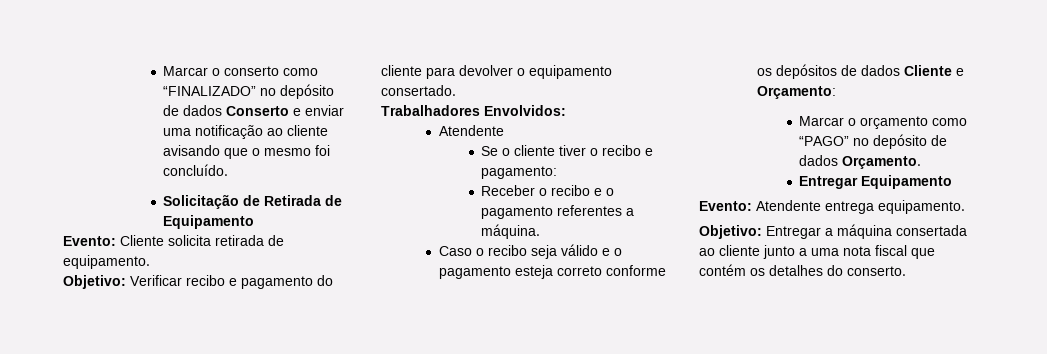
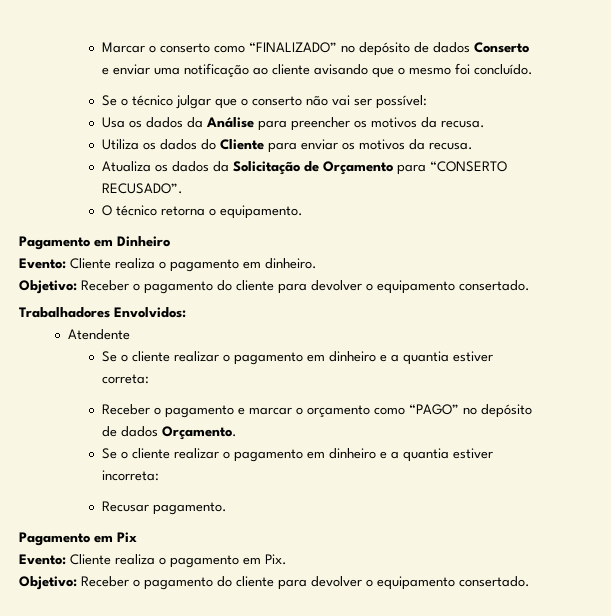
- Solicitação de Retirada de Equipamento
- Evento: Cliente solicita retirada de equipamento.
- Objetivo: Verificar recibo e pagamento do cliente para devolver o equipamento consertado.
+ Se o técnico julgar que o conserto não vai ser possível:
+ Usa os dados da Análise para preencher os motivos da recusa.
+ Utiliza os dados do Cliente para enviar os motivos da recusa.
+ Atualiza os dados da Solicitação de Orçamento para “CONSERTO RECUSADO”.
+ O técnico retorna o equipamento.
+ Pagamento em Dinheiro
+ Evento: Cliente realiza o pagamento em dinheiro.
+ Objetivo: Receber o pagamento do cliente para devolver o equipamento consertado.
- Se o cliente tiver o recibo e pagamento:
- Receber o recibo e o pagamento referentes a máquina.
- Caso o recibo seja válido e o pagamento esteja correto conforme os depósitos de dados Cliente e Orçamento:
- Marcar o orçamento como “PAGO” no depósito de dados Orçamento.
+ Se o cliente realizar o pagamento em dinheiro e a quantia estiver correta:
+ Receber o pagamento e marcar o orçamento como “PAGO” no depósito de dados Orçamento.
- Entregar Equipamento
- Evento: Atendente entrega equipamento.
- Objetivo: Entregar a máquina consertada ao cliente junto a uma nota fiscal que contém os detalhes do conserto.
+ Se o cliente realizar o pagamento em dinheiro e a quantia estiver incorreta:
+ Recusar pagamento.
+ Pagamento em Pix
+ Evento: Cliente realiza o pagamento em Pix.
+ Objetivo: Receber o pagamento do cliente para devolver o equipamento consertado.

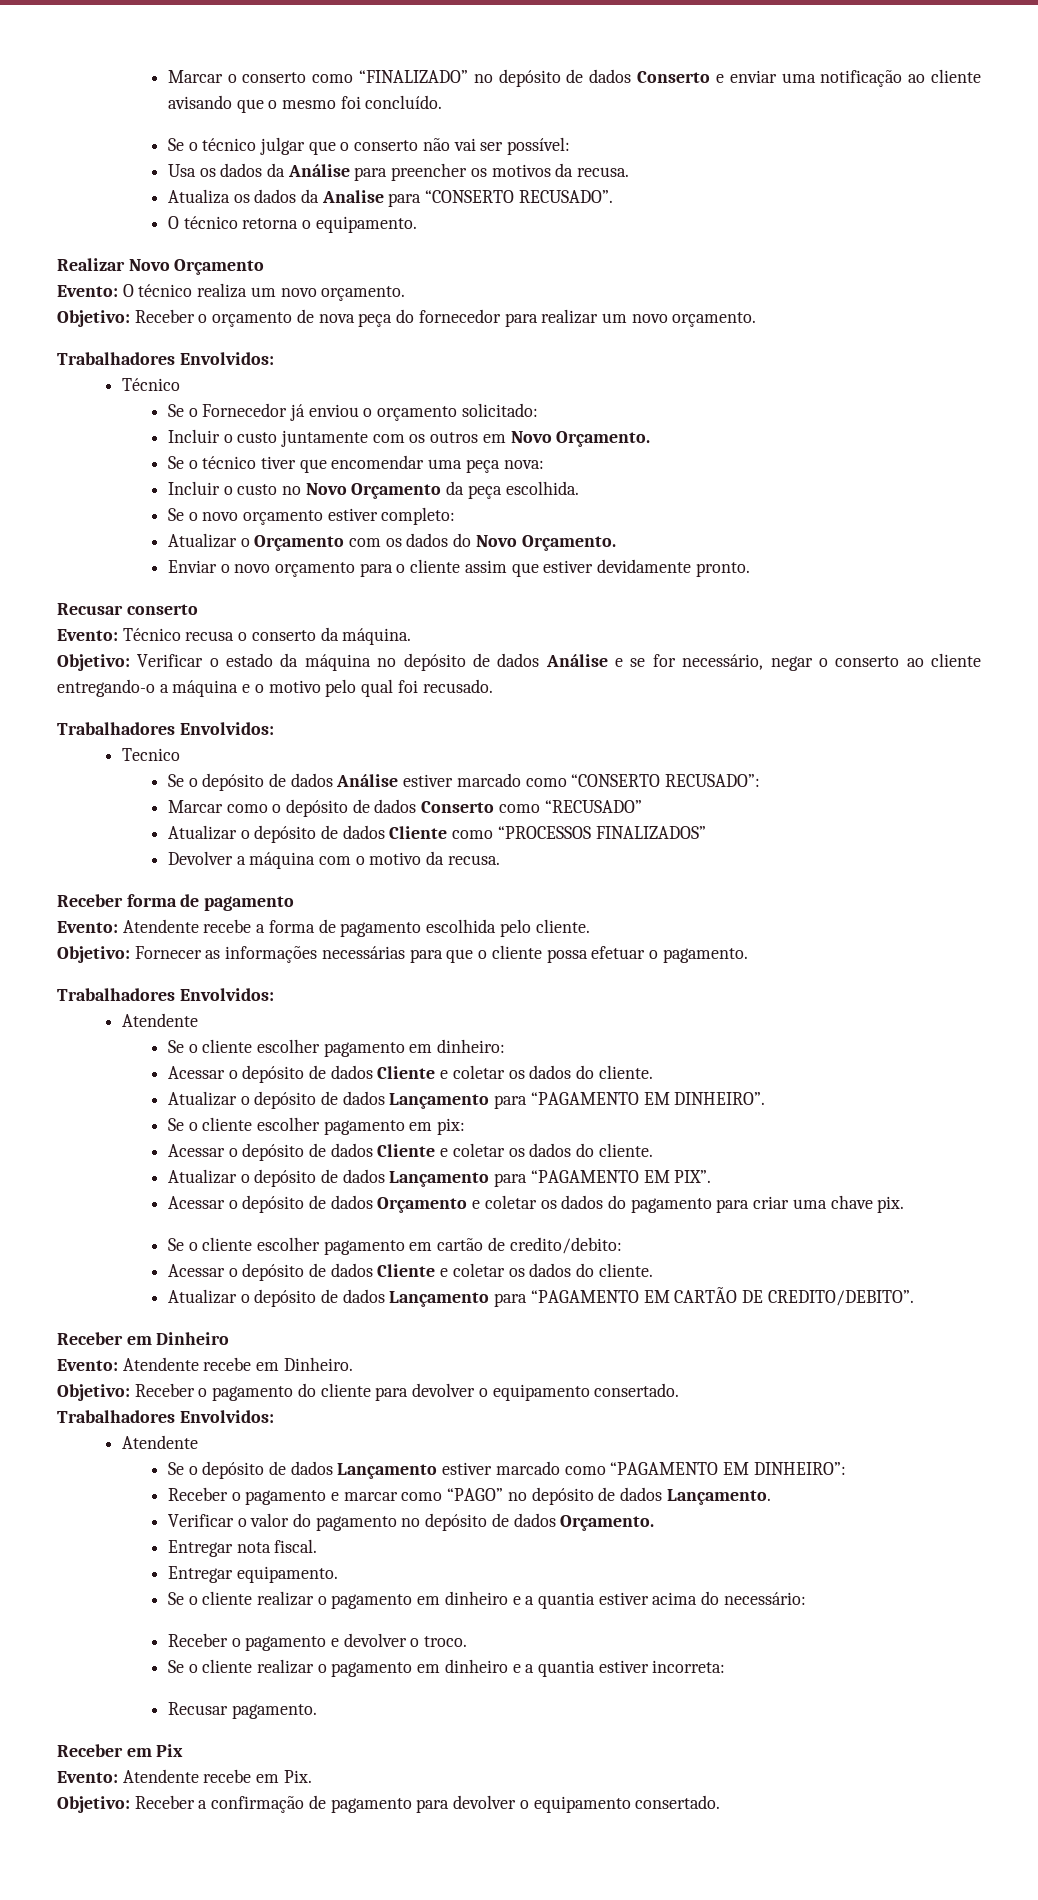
- Utiliza os dados do Cliente para enviar os motivos da recusa.
- Atualiza os dados da Solicitação de Orçamento para “CONSERTO RECUSADO”.
+ Atualiza os dados da Analise para “CONSERTO RECUSADO”.
- Pagamento em Dinheiro
- Evento: Cliente realiza o pagamento em dinheiro.
+ Realizar Novo Orçamento
+ Evento: O técnico realiza um novo orçamento.
+ Objetivo: Receber o orçamento de nova peça do fornecedor para realizar um novo orçamento.
+ Trabalhadores Envolvidos:
+ Técnico
+ Se o Fornecedor já enviou o orçamento solicitado:
+ Incluir o custo juntamente com os outros em Novo Orçamento.
+ Se o técnico tiver que encomendar uma peça nova:
+ Incluir o custo no Novo Orçamento da peça escolhida.
+ Se o novo orçamento estiver completo:
+ Atualizar o Orçamento com os dados do Novo Orçamento.
+ Enviar o novo orçamento para o cliente assim que estiver devidamente pronto.
+ Recusar conserto
+ Evento: Técnico recusa o conserto da máquina.
+ Objetivo: Verificar o estado da máquina no depósito de dados Análise e se for necessário, negar o conserto ao cliente entregando-o a máquina e o motivo pelo qual foi recusado.
+ Trabalhadores Envolvidos:
+ Tecnico
+ Se o depósito de dados Análise estiver marcado como “CONSERTO RECUSADO”:
+ Marcar como o depósito de dados Conserto como “RECUSADO”
+ Atualizar o depósito de dados Cliente como “PROCESSOS FINALIZADOS”
+ Devolver a máquina com o motivo da recusa.
+ Receber forma de pagamento
+ Evento: Atendente recebe a forma de pagamento escolhida pelo cliente.
+ Objetivo: Fornecer as informações necessárias para que o cliente possa efetuar o pagamento.
+ Trabalhadores Envolvidos:
+ Atendente
+ Se o cliente escolher pagamento em dinheiro:
+ Acessar o depósito de dados Cliente e coletar os dados do cliente.
+ Atualizar o depósito de dados Lançamento para “PAGAMENTO EM DINHEIRO”.
+ Se o cliente escolher pagamento em pix:
+ Acessar o depósito de dados Cliente e coletar os dados do cliente.
+ Atualizar o depósito de dados Lançamento para “PAGAMENTO EM PIX”.
+ Acessar o depósito de dados Orçamento e coletar os dados do pagamento para criar uma chave pix.
+ Se o cliente escolher pagamento em cartão de credito/debito:
+ Acessar o depósito de dados Cliente e coletar os dados do cliente.
+ Atualizar o depósito de dados Lançamento para “PAGAMENTO EM CARTÃO DE CREDITO/DEBITO”.
+ Receber em Dinheiro
+ Evento: Atendente recebe em Dinheiro.
+ Se o depósito de dados Lançamento estiver marcado como “PAGAMENTO EM DINHEIRO”:
+ Receber o pagamento e marcar como “PAGO” no depósito de dados Lançamento.
+ Verificar o valor do pagamento no depósito de dados Orçamento.
+ Entregar nota fiscal.
+ Entregar equipamento.
- Se o cliente realizar o pagamento em dinheiro e a quantia estiver correta:
- Receber o pagamento e marcar o orçamento como “PAGO” no depósito de dados Orçamento.
+ Se o cliente realizar o pagamento em dinheiro e a quantia estiver acima do necessário:
+ Receber o pagamento e devolver o troco.
- Pagamento em Pix
+ Receber em Pix
- Evento: Cliente realiza o pagamento em Pix.
- Objetivo: Receber o pagamento do cliente para devolver o equipamento consertado.
+ Evento: Atendente recebe em Pix.
+ Objetivo: Receber a confirmação de pagamento para devolver o equipamento consertado.

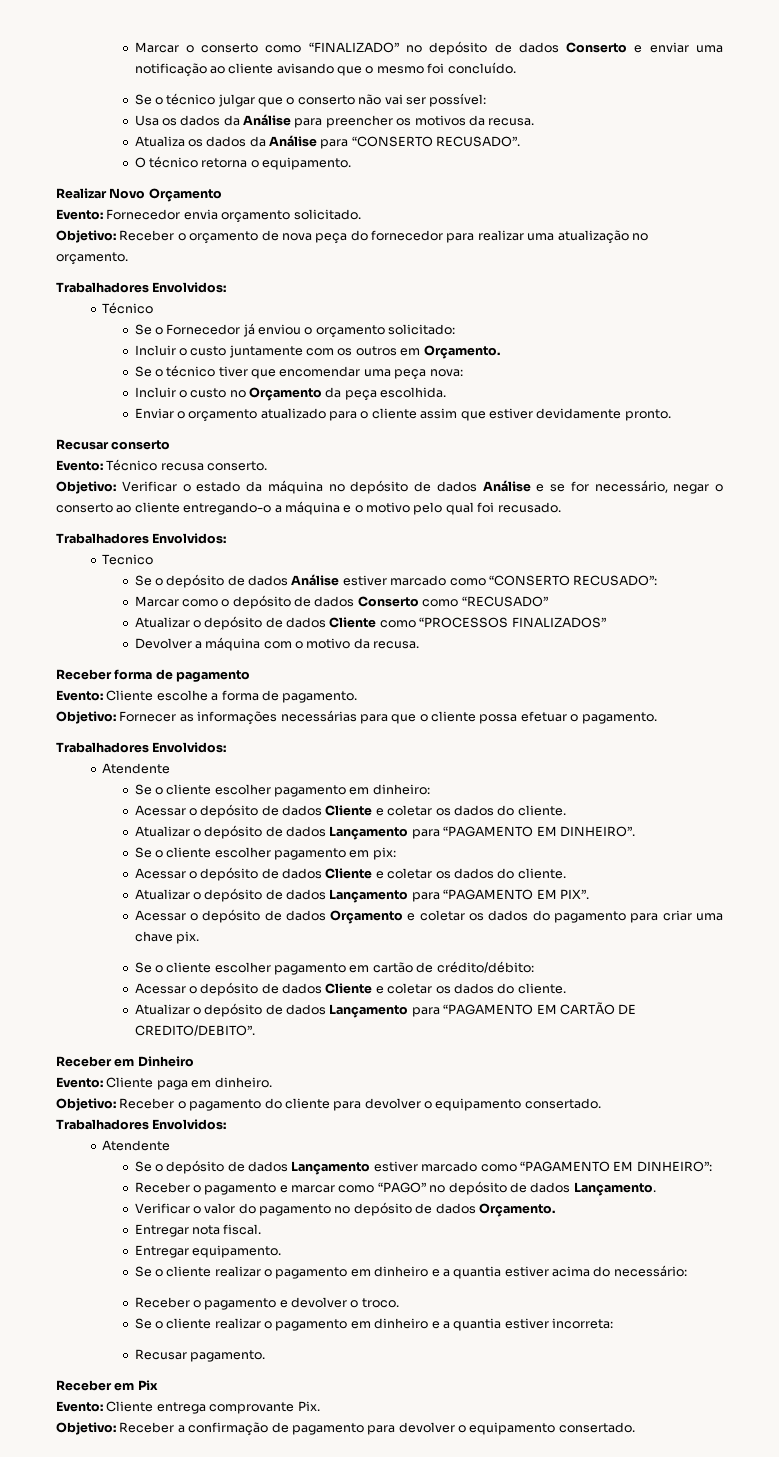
- Atualiza os dados da Analise para “CONSERTO RECUSADO”.
+ Atualiza os dados da Análise para “CONSERTO RECUSADO”.
- Evento: O técnico realiza um novo orçamento.
+ Evento: Fornecedor envia orçamento solicitado.
- Objetivo: Receber o orçamento de nova peça do fornecedor para realizar um novo orçamento.
+ Objetivo: Receber o orçamento de nova peça do fornecedor para realizar uma atualização no orçamento.
- Incluir o custo juntamente com os outros em Novo Orçamento.
+ Incluir o custo juntamente com os outros em Orçamento.
- Incluir o custo no Novo Orçamento da peça escolhida.
+ Incluir o custo no Orçamento da peça escolhida.
- Se o novo orçamento estiver completo:
- Atualizar o Orçamento com os dados do Novo Orçamento.
- Enviar o novo orçamento para o cliente assim que estiver devidamente pronto.
+ Enviar o orçamento atualizado para o cliente assim que estiver devidamente pronto.
- Evento: Técnico recusa o conserto da máquina.
+ Evento: Técnico recusa conserto.
- Evento: Atendente recebe a forma de pagamento escolhida pelo cliente.
+ Evento: Cliente escolhe a forma de pagamento.
- Se o cliente escolher pagamento em cartão de credito/debito:
+ Se o cliente escolher pagamento em cartão de crédito/débito:
- Evento: Atendente recebe em Dinheiro.
+ Evento: Cliente paga em dinheiro.
- Evento: Atendente recebe em Pix.
+ Evento: Cliente entrega comprovante Pix.

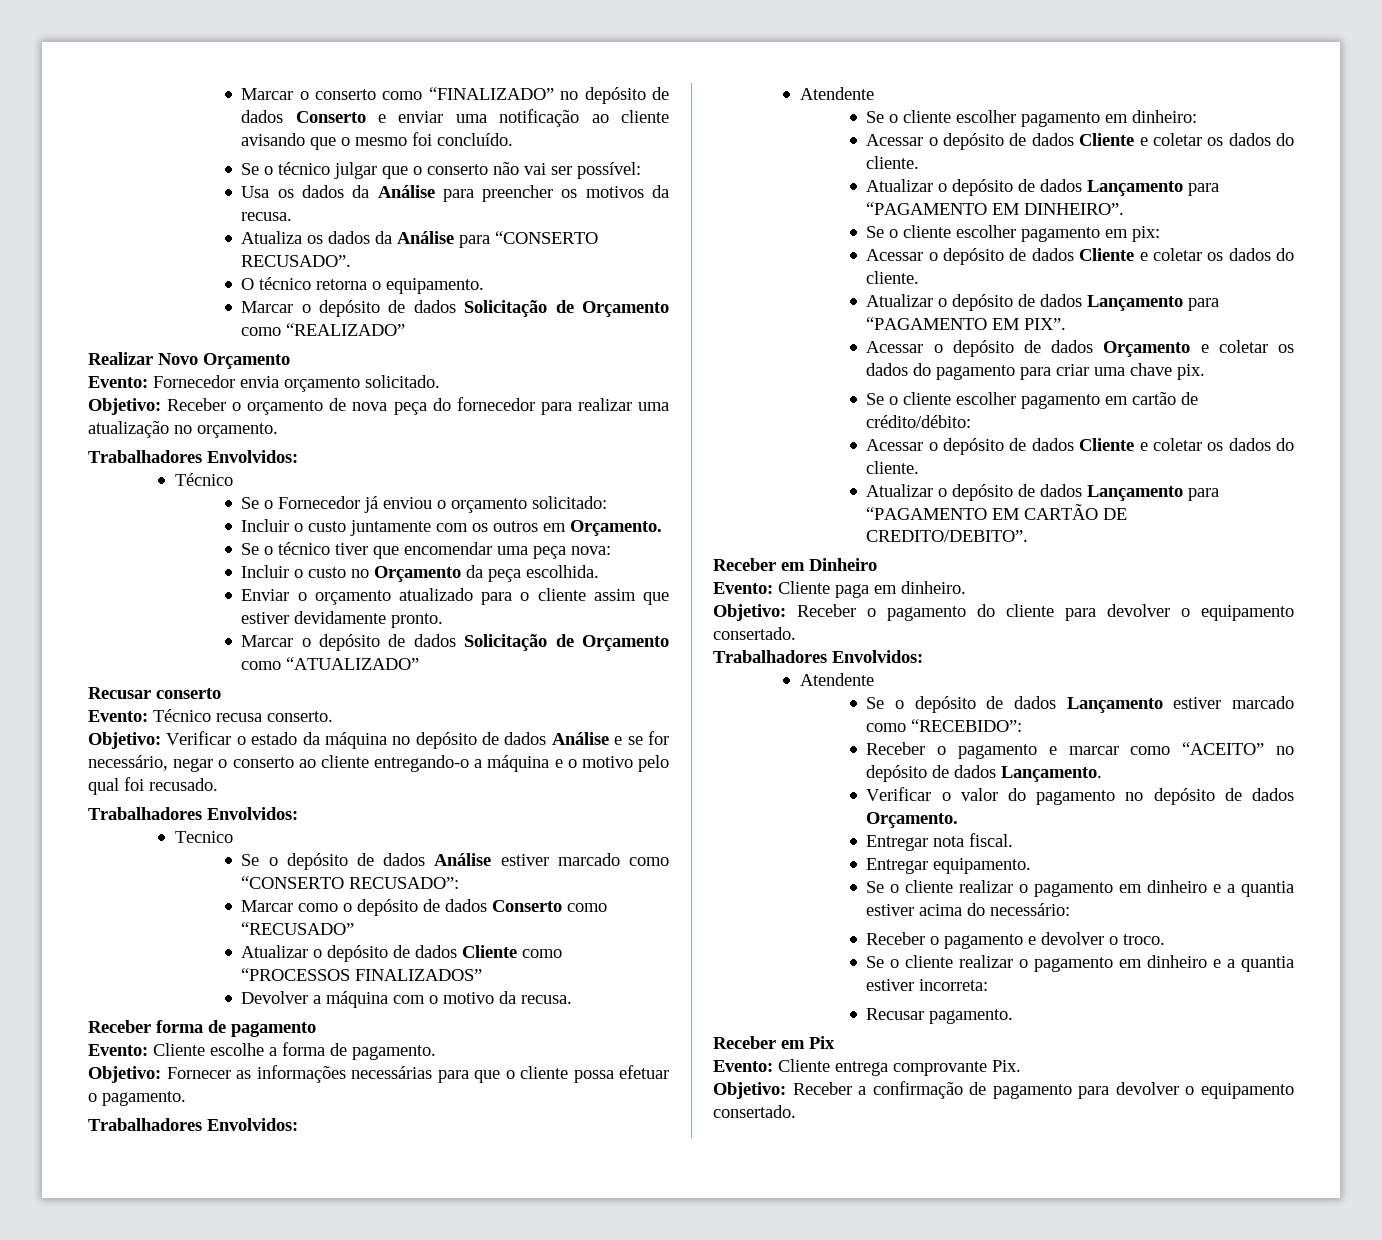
+ Marcar o depósito de dados Solicitação de Orçamento como “REALIZADO”
+ Marcar o depósito de dados Solicitação de Orçamento como “ATUALIZADO”
- Se o depósito de dados Lançamento estiver marcado como “PAGAMENTO EM DINHEIRO”:
+ Se o depósito de dados Lançamento estiver marcado como “RECEBIDO”:
- Receber o pagamento e marcar como “PAGO” no depósito de dados Lançamento.
+ Receber o pagamento e marcar como “ACEITO” no depósito de dados Lançamento.

